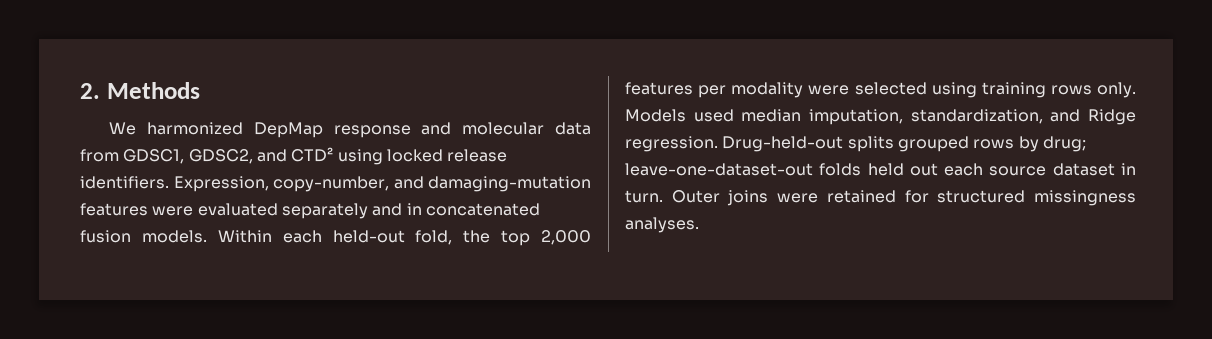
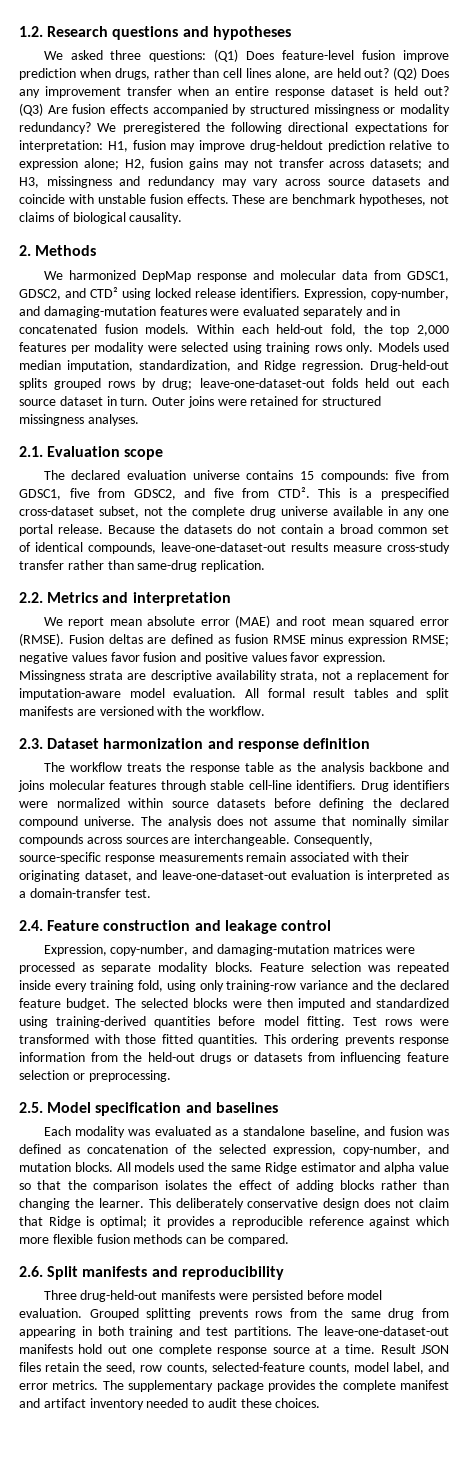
+ 1.2. Research questions and hypotheses
+ We asked three questions: (Q1) Does feature-level fusion improve prediction when drugs, rather than cell lines alone, are held out? (Q2) Does any improvement transfer when an entire response dataset is held out? (Q3) Are fusion effects accompanied by structured missingness or modality redundancy? We preregistered the following directional expectations for interpretation: H1, fusion may improve drug-heldout prediction relative to expression alone; H2, fusion gains may not transfer across datasets; and H3, missingness and redundancy may vary across source datasets and coincide with unstable fusion effects. These are benchmark hypotheses, not claims of biological causality.
+ 2.1. Evaluation scope
+ The declared evaluation universe contains 15 compounds: five from GDSC1, five from GDSC2, and five from CTD². This is a prespecified cross-dataset subset, not the complete drug universe available in any one portal release. Because the datasets do not contain a broad common set of identical compounds, leave-one-dataset-out results measure cross-study transfer rather than same-drug replication.
+ 2.2. Metrics and interpretation
+ We report mean absolute error (MAE) and root mean squared error (RMSE). Fusion deltas are defined as fusion RMSE minus expression RMSE; negative values favor fusion and positive values favor expression. Missingness strata are descriptive availability strata, not a replacement for imputation-aware model evaluation. All formal result tables and split manifests are versioned with the workflow.
+ 2.3. Dataset harmonization and response definition
+ The workflow treats the response table as the analysis backbone and joins molecular features through stable cell-line identifiers. Drug identifiers were normalized within source datasets before defining the declared compound universe. The analysis does not assume that nominally similar compounds across sources are interchangeable. Consequently, source-specific response measurements remain associated with their originating dataset, and leave-one-dataset-out evaluation is interpreted as a domain-transfer test.
+ 2.4. Feature construction and leakage control
+ Expression, copy-number, and damaging-mutation matrices were processed as separate modality blocks. Feature selection was repeated inside every training fold, using only training-row variance and the declared feature budget. The selected blocks were then imputed and standardized using training-derived quantities before model fitting. Test rows were transformed with those fitted quantities. This ordering prevents response information from the held-out drugs or datasets from influencing feature selection or preprocessing.
+ 2.5. Model specification and baselines
+ Each modality was evaluated as a standalone baseline, and fusion was defined as concatenation of the selected expression, copy-number, and mutation blocks. All models used the same Ridge estimator and alpha value so that the comparison isolates the effect of adding blocks rather than changing the learner. This deliberately conservative design does not claim that Ridge is optimal; it provides a reproducible reference against which more flexible fusion methods can be compared.
+ 2.6. Split manifests and reproducibility
+ Three drug-held-out manifests were persisted before model evaluation. Grouped splitting prevents rows from the same drug from appearing in both training and test partitions. The leave-one-dataset-out manifests hold out one complete response source at a time. Result JSON files retain the seed, row counts, selected-feature counts, model label, and error metrics. The supplementary package provides the complete manifest and artifact inventory needed to audit these choices.

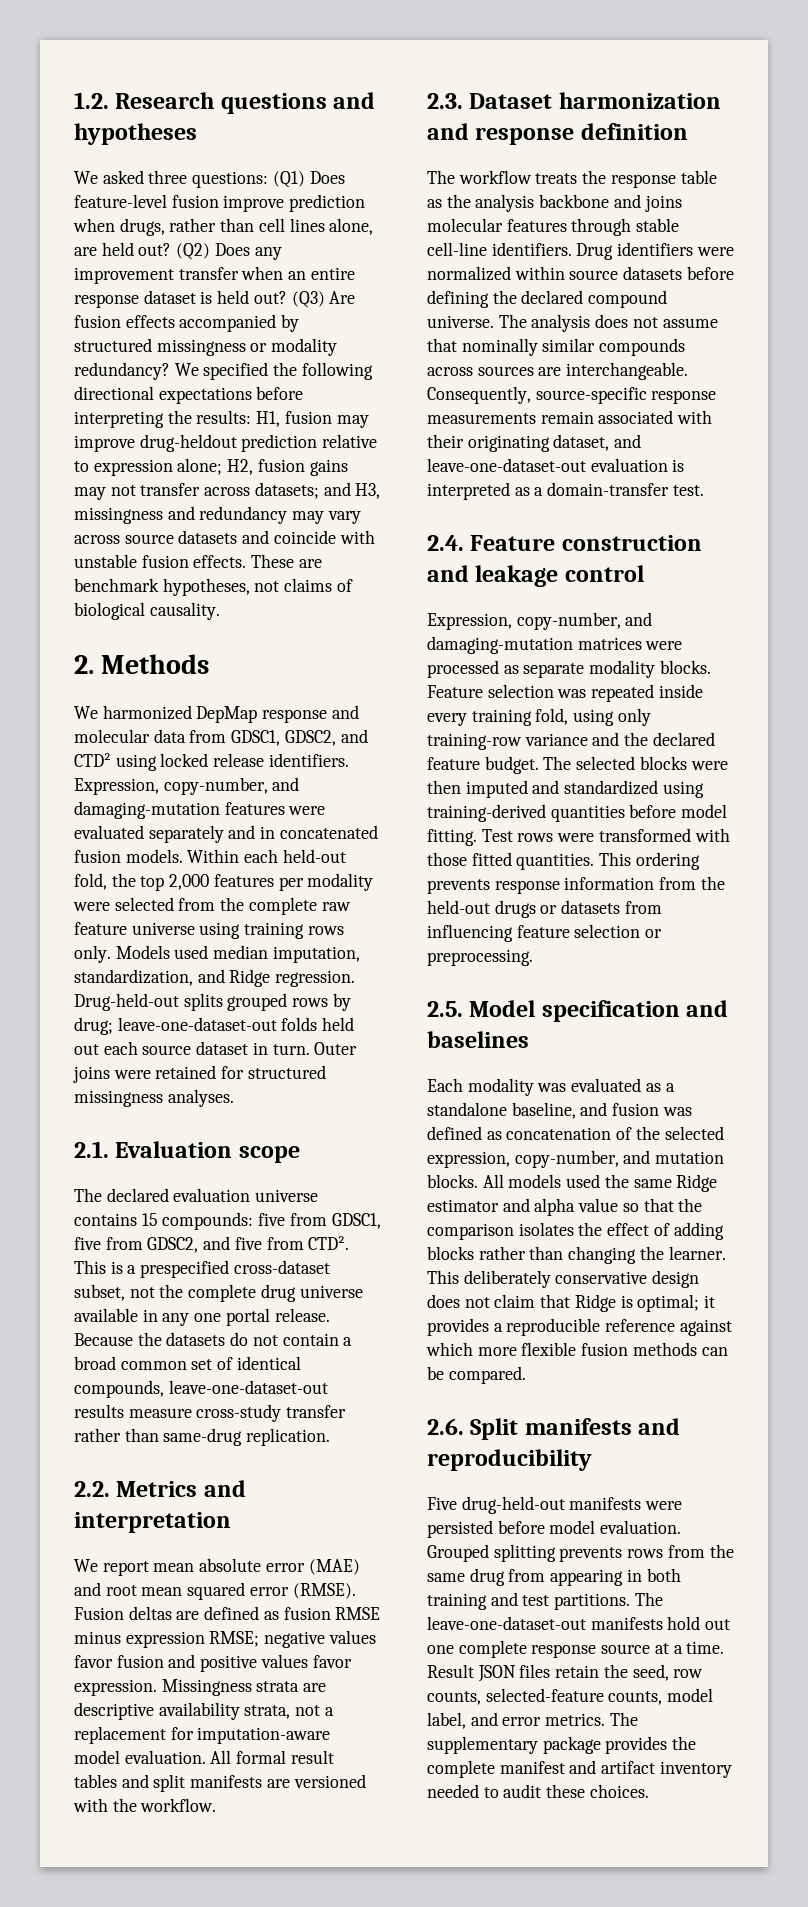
- We preregistered the following directional expectations for interpretation: H1, fusion may improve drug-heldout prediction relative to expression alone; H2, fusion gains may not transfer across datasets; and H3, missingness and redundancy may vary across source datasets and coincide with unstable fusion effects.
+ We specified the following directional expectations before interpreting the results: H1, fusion may improve drug-heldout prediction relative to expression alone; H2, fusion gains may not transfer across datasets; and H3, missingness and redundancy may vary across source datasets and coincide with unstable fusion effects.
- Within each held-out fold, the top 2,000 features per modality were selected using training rows only.
+ Within each held-out fold, the top 2,000 features per modality were selected from the complete raw feature universe using training rows only.
- Three drug-held-out manifests were persisted before model evaluation.
+ Five drug-held-out manifests were persisted before model evaluation.

